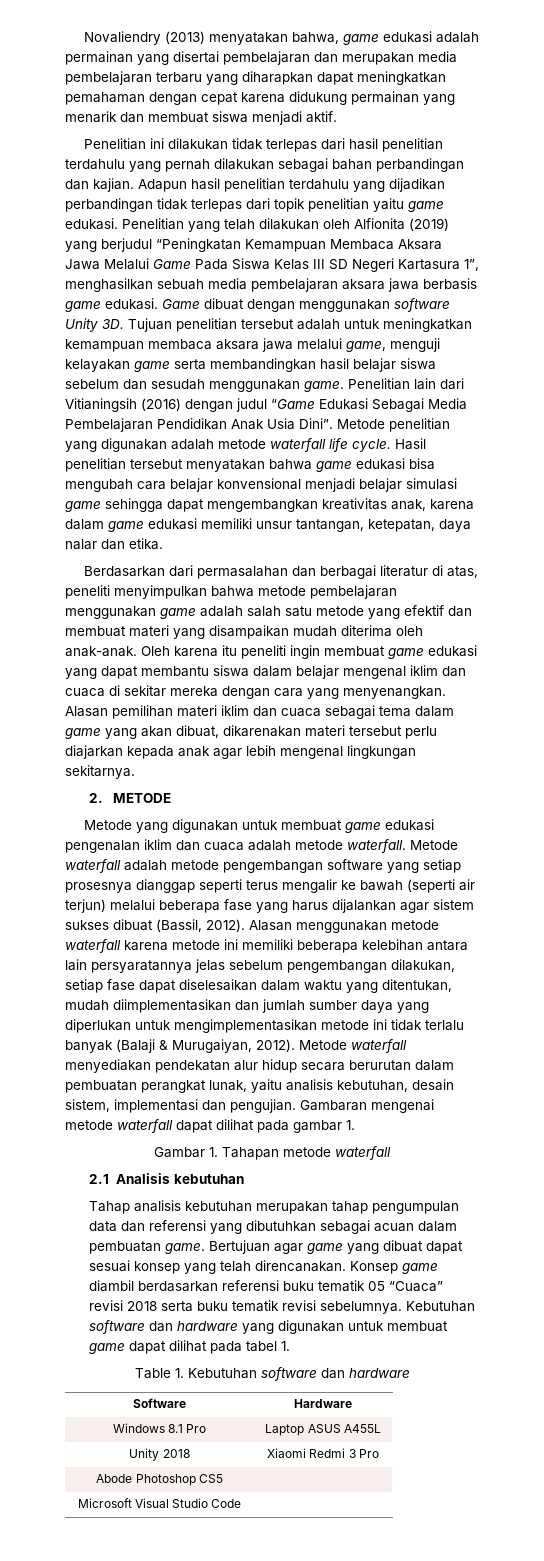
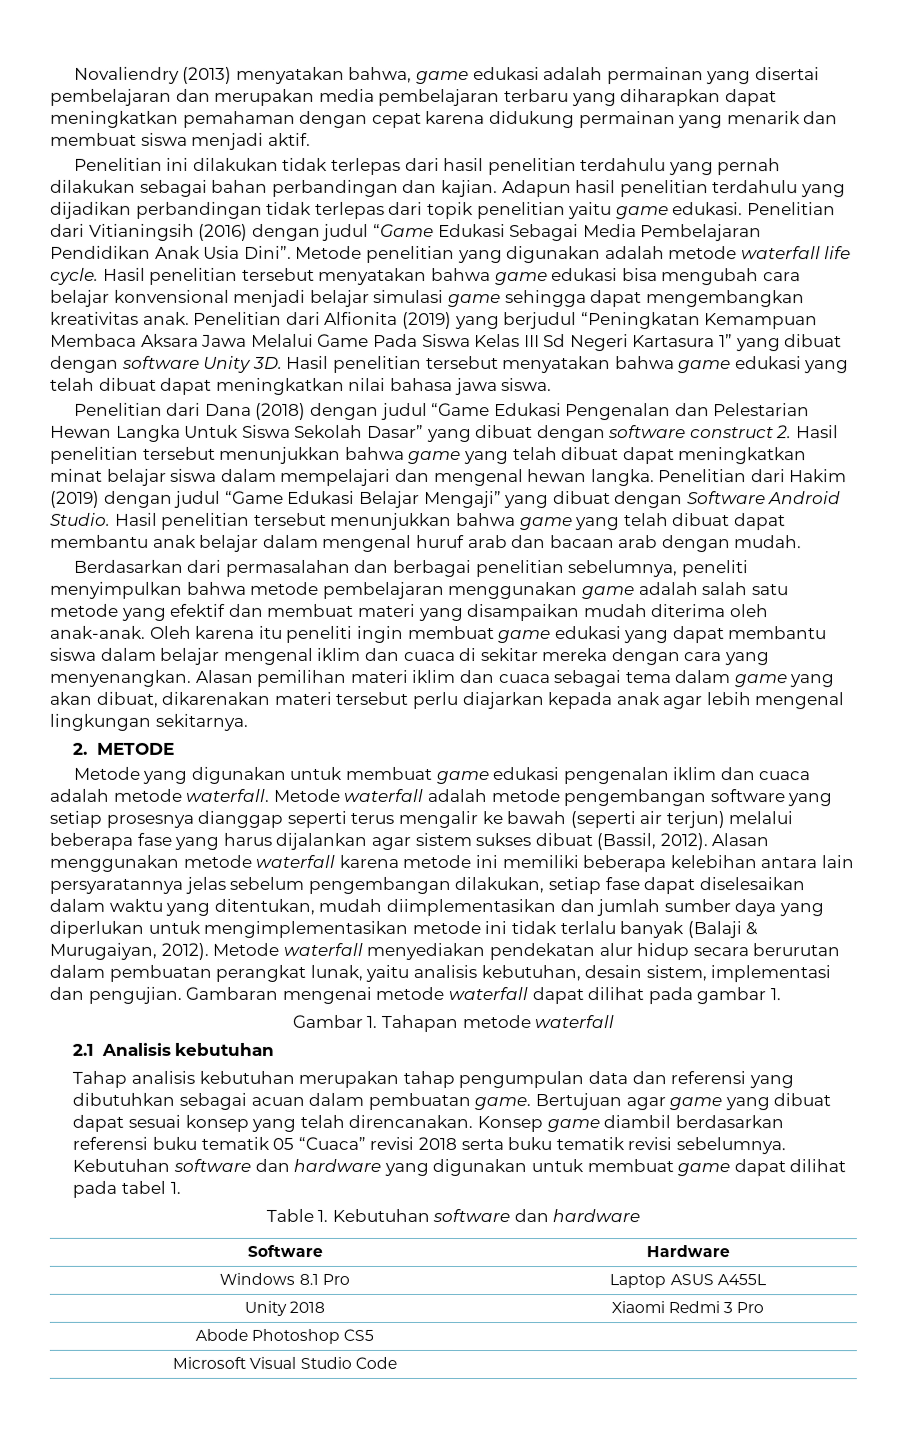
- Penelitian yang telah dilakukan oleh Alfionita (2019) yang berjudul “Peningkatan Kemampuan Membaca Aksara Jawa Melalui Game Pada Siswa Kelas III SD Negeri Kartasura 1”, menghasilkan sebuah media pembelajaran aksara jawa berbasis game edukasi. Game dibuat dengan menggunakan software Unity 3D. Tujuan penelitian tersebut adalah untuk meningkatkan kemampuan membaca aksara jawa melalui game, menguji kelayakan game serta membandingkan hasil belajar siswa sebelum dan sesudah menggunakan game. Penelitian lain dari Vitianingsih (2016) dengan judul “Game Edukasi Sebagai Media Pembelajaran Pendidikan Anak Usia Dini”.
+ Penelitian dari Vitianingsih (2016) dengan judul “Game Edukasi Sebagai Media Pembelajaran Pendidikan Anak Usia Dini”.
- Hasil penelitian tersebut menyatakan bahwa game edukasi bisa mengubah cara belajar konvensional menjadi belajar simulasi game sehingga dapat mengembangkan kreativitas anak, karena dalam game edukasi memiliki unsur tantangan, ketepatan, daya nalar dan etika.
+ Hasil penelitian tersebut menyatakan bahwa game edukasi bisa mengubah cara belajar konvensional menjadi belajar simulasi game sehingga dapat mengembangkan kreativitas anak. Penelitian dari Alfionita (2019) yang berjudul “Peningkatan Kemampuan Membaca Aksara Jawa Melalui Game Pada Siswa Kelas III Sd Negeri Kartasura 1” yang dibuat dengan software Unity 3D. Hasil penelitian tersebut menyatakan bahwa game edukasi yang telah dibuat dapat meningkatkan nilai bahasa jawa siswa.
+ Penelitian dari Dana (2018) dengan judul “Game Edukasi Pengenalan dan Pelestarian Hewan Langka Untuk Siswa Sekolah Dasar” yang dibuat dengan software construct 2. Hasil penelitian tersebut menunjukkan bahwa game yang telah dibuat dapat meningkatkan minat belajar siswa dalam mempelajari dan mengenal hewan langka. Penelitian dari Hakim (2019) dengan judul “Game Edukasi Belajar Mengaji” yang dibuat dengan Software Android Studio. Hasil penelitian tersebut menunjukkan bahwa game yang telah dibuat dapat membantu anak belajar dalam mengenal huruf arab dan bacaan arab dengan mudah.
- Berdasarkan dari permasalahan dan berbagai literatur di atas, peneliti menyimpulkan bahwa metode pembelajaran menggunakan game adalah salah satu metode yang efektif dan membuat materi yang disampaikan mudah diterima oleh anak-anak.
+ Berdasarkan dari permasalahan dan berbagai penelitian sebelumnya, peneliti menyimpulkan bahwa metode pembelajaran menggunakan game adalah salah satu metode yang efektif dan membuat materi yang disampaikan mudah diterima oleh anak-anak.

